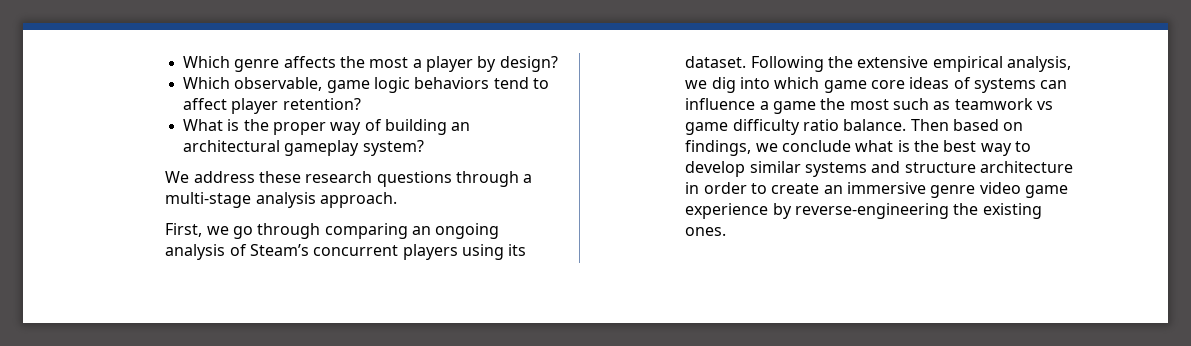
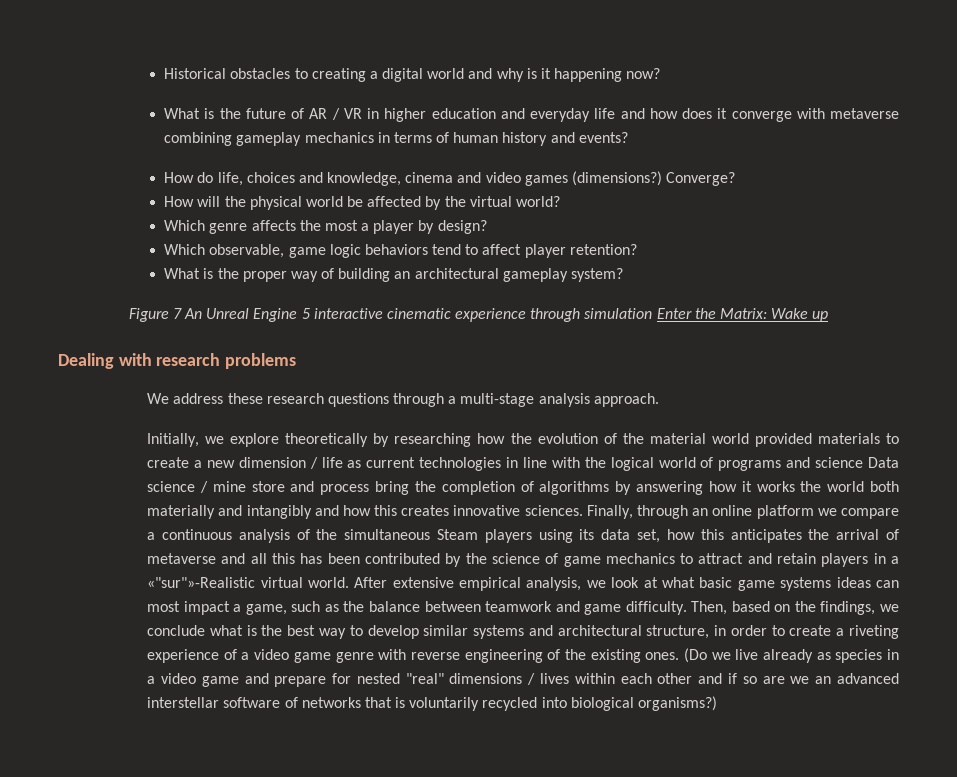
+ Historical obstacles to creating a digital world and why is it happening now?
+ What is the future of AR / VR in higher education and everyday life and how does it converge with metaverse combining gameplay mechanics in terms of human history and events?
+ How do life, choices and knowledge, cinema and video games (dimensions?) Converge?
+ How will the physical world be affected by the virtual world?
+ Figure 7 An Unreal Engine 5 interactive cinematic experience through simulation Enter the Matrix: Wake up
+ Dealing with research problems
- First, we go through comparing an ongoing analysis of Steam’s concurrent players using its dataset. Following the extensive empirical analysis, we dig into which game core ideas of systems can influence a game the most such as teamwork vs game difficulty ratio balance. Then based on findings, we conclude what is the best way to develop similar systems and structure architecture in order to create an immersive genre video game experience by reverse-engineering the existing ones.
+ Initially, we explore theoretically by researching how the evolution of the material world provided materials to create a new dimension / life as current technologies in line with the logical world of programs and science Data science / mine store and process bring the completion of algorithms by answering how it works the world both materially and intangibly and how this creates innovative sciences. Finally, through an online platform we compare a continuous analysis of the simultaneous Steam players using its data set, how this anticipates the arrival of metaverse and all this has been contributed by the science of game mechanics to attract and retain players in a «"sur"»-Realistic virtual world. After extensive empirical analysis, we look at what basic game systems ideas can most impact a game, such as the balance between teamwork and game difficulty. Then, based on the findings, we conclude what is the best way to develop similar systems and architectural structure, in order to create a riveting experience of a video game genre with reverse engineering of the existing ones. (Do we live already as species in a video game and prepare for nested "real" dimensions / lives within each other and if so are we an advanced interstellar software of networks that is voluntarily recycled into biological organisms?)

